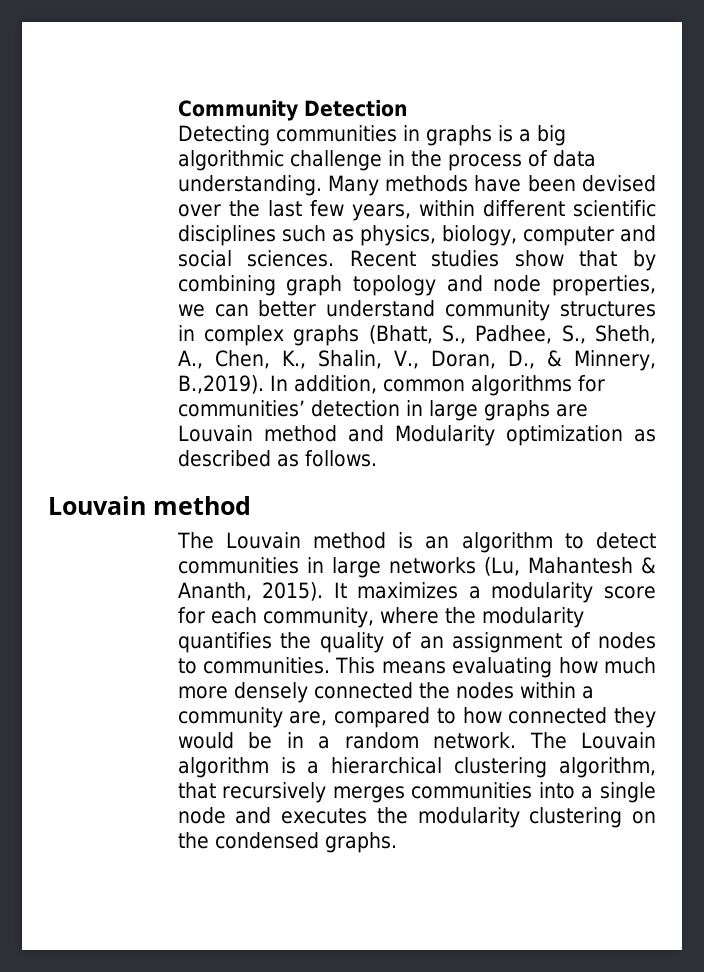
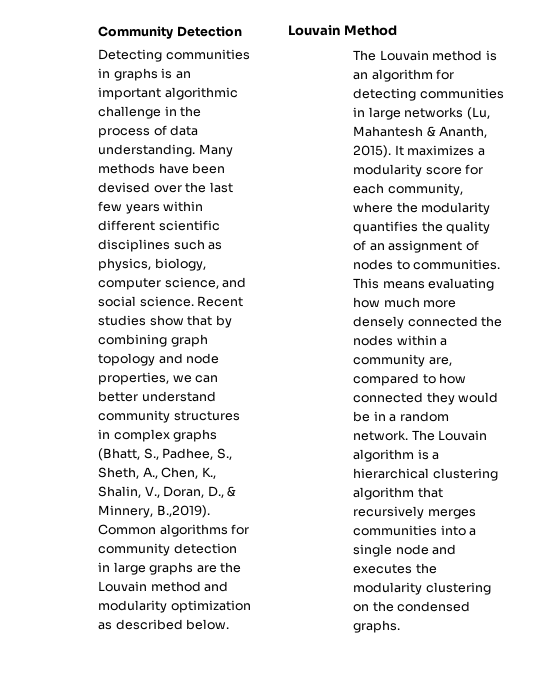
- Detecting communities in graphs is a big algorithmic challenge in the process of data understanding.
+ Detecting communities in graphs is an important algorithmic challenge in the process of data understanding.
- Many methods have been devised over the last few years, within different scientific disciplines such as physics, biology, computer and social sciences.
+ Many methods have been devised over the last few years within different scientific disciplines such as physics, biology, computer science, and social science.
- Recent studies show that by combining graph topology and node properties, we can better understand community structures in complex graphs (Bhatt, S., Padhee, S., Sheth, A., Chen, K., Shalin, V., Doran, D., & Minnery, B.,2019). In addition, common algorithms for communities’ detection in large graphs are Louvain method and Modularity optimization as described as follows.
- Louvain method
+ Recent studies show that by combining graph topology and node properties, we can better understand community structures in complex graphs (Bhatt, S., Padhee, S., Sheth, A., Chen, K., Shalin, V., Doran, D., & Minnery, B.,2019). Common algorithms for community detection in large graphs are the Louvain method and modularity optimization as described below.
+ Louvain Method
- The Louvain method is an algorithm to detect communities in large networks (Lu, Mahantesh & Ananth, 2015).
+ The Louvain method is an algorithm for detecting communities in large networks (Lu, Mahantesh & Ananth, 2015).
- The Louvain algorithm is a hierarchical clustering algorithm, that recursively merges communities into a single node and executes the modularity clustering on the condensed graphs.
+ The Louvain algorithm is a hierarchical clustering algorithm that recursively merges communities into a single node and executes the modularity clustering on the condensed graphs.

